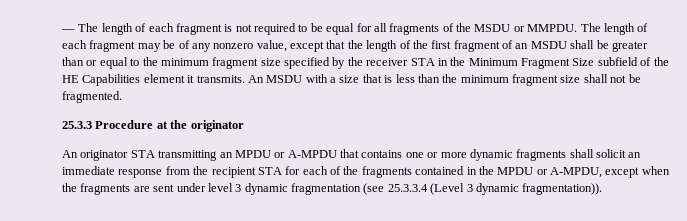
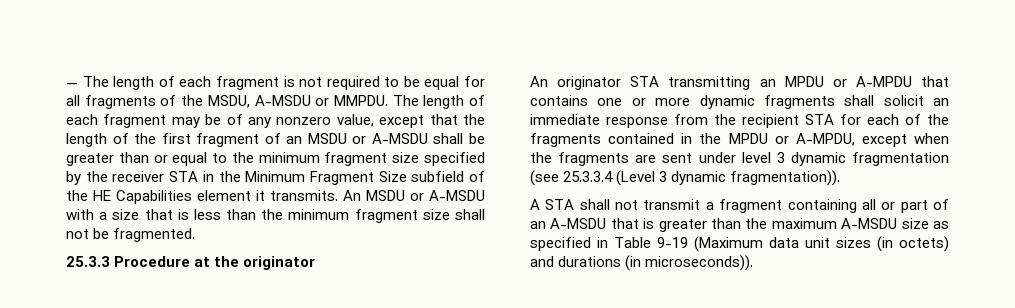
- — The length of each fragment is not required to be equal for all fragments of the MSDU or MMPDU.
+ — The length of each fragment is not required to be equal for all fragments of the MSDU, A-MSDU or MMPDU.
- The length of each fragment may be of any nonzero value, except that the length of the first fragment of an MSDU shall be greater than or equal to the minimum fragment size specified by the receiver STA in the Minimum Fragment Size subfield of the HE Capabilities element it transmits.
+ The length of each fragment may be of any nonzero value, except that the length of the first fragment of an MSDU or A-MSDU shall be greater than or equal to the minimum fragment size specified by the receiver STA in the Minimum Fragment Size subfield of the HE Capabilities element it transmits.
- An MSDU with a size that is less than the minimum fragment size shall not be fragmented.
+ An MSDU or A-MSDU with a size that is less than the minimum fragment size shall not be fragmented.
+ A STA shall not transmit a fragment containing all or part of an A-MSDU that is greater than the maximum A-MSDU size as specified in Table 9-19 (Maximum data unit sizes (in octets) and durations (in microseconds)).

